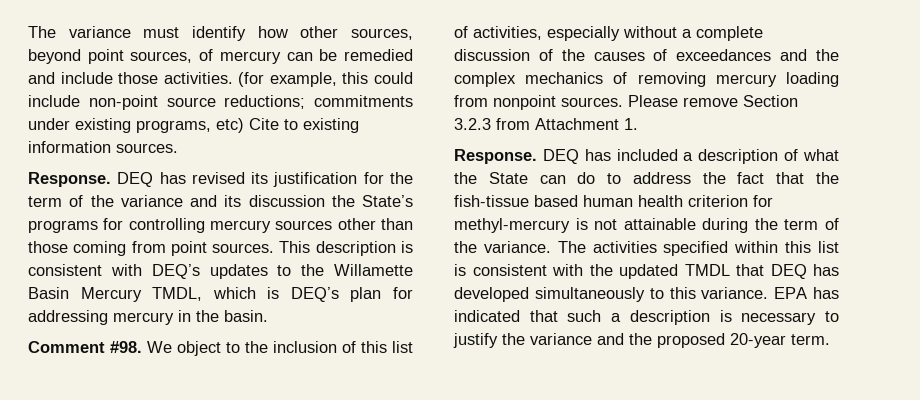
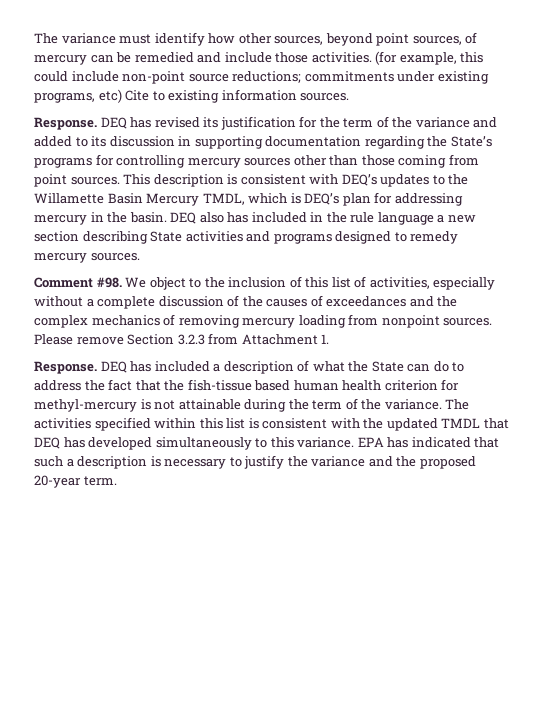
- DEQ has revised its justification for the term of the variance and its discussion the State’s programs for controlling mercury sources other than those coming from point sources.
+ DEQ has revised its justification for the term of the variance and added to its discussion in supporting documentation regarding the State’s programs for controlling mercury sources other than those coming from point sources.
+ DEQ also has included in the rule language a new section describing State activities and programs designed to remedy mercury sources.

